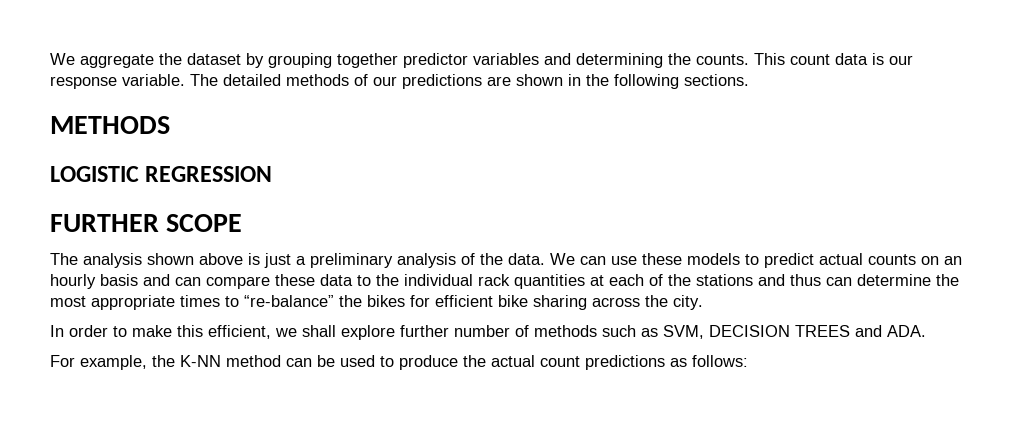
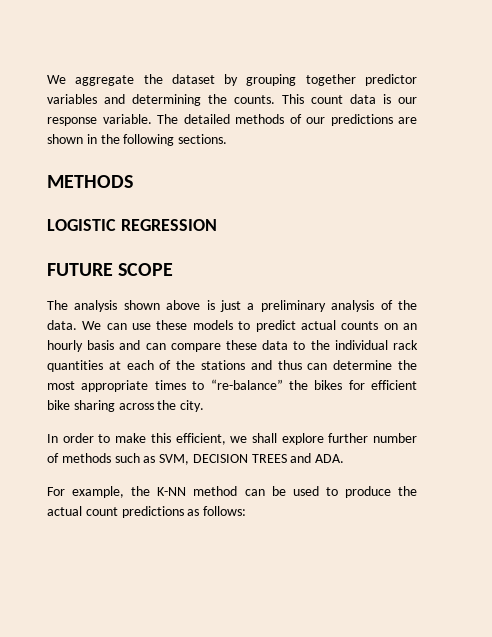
- FURTHER SCOPE
+ FUTURE SCOPE

